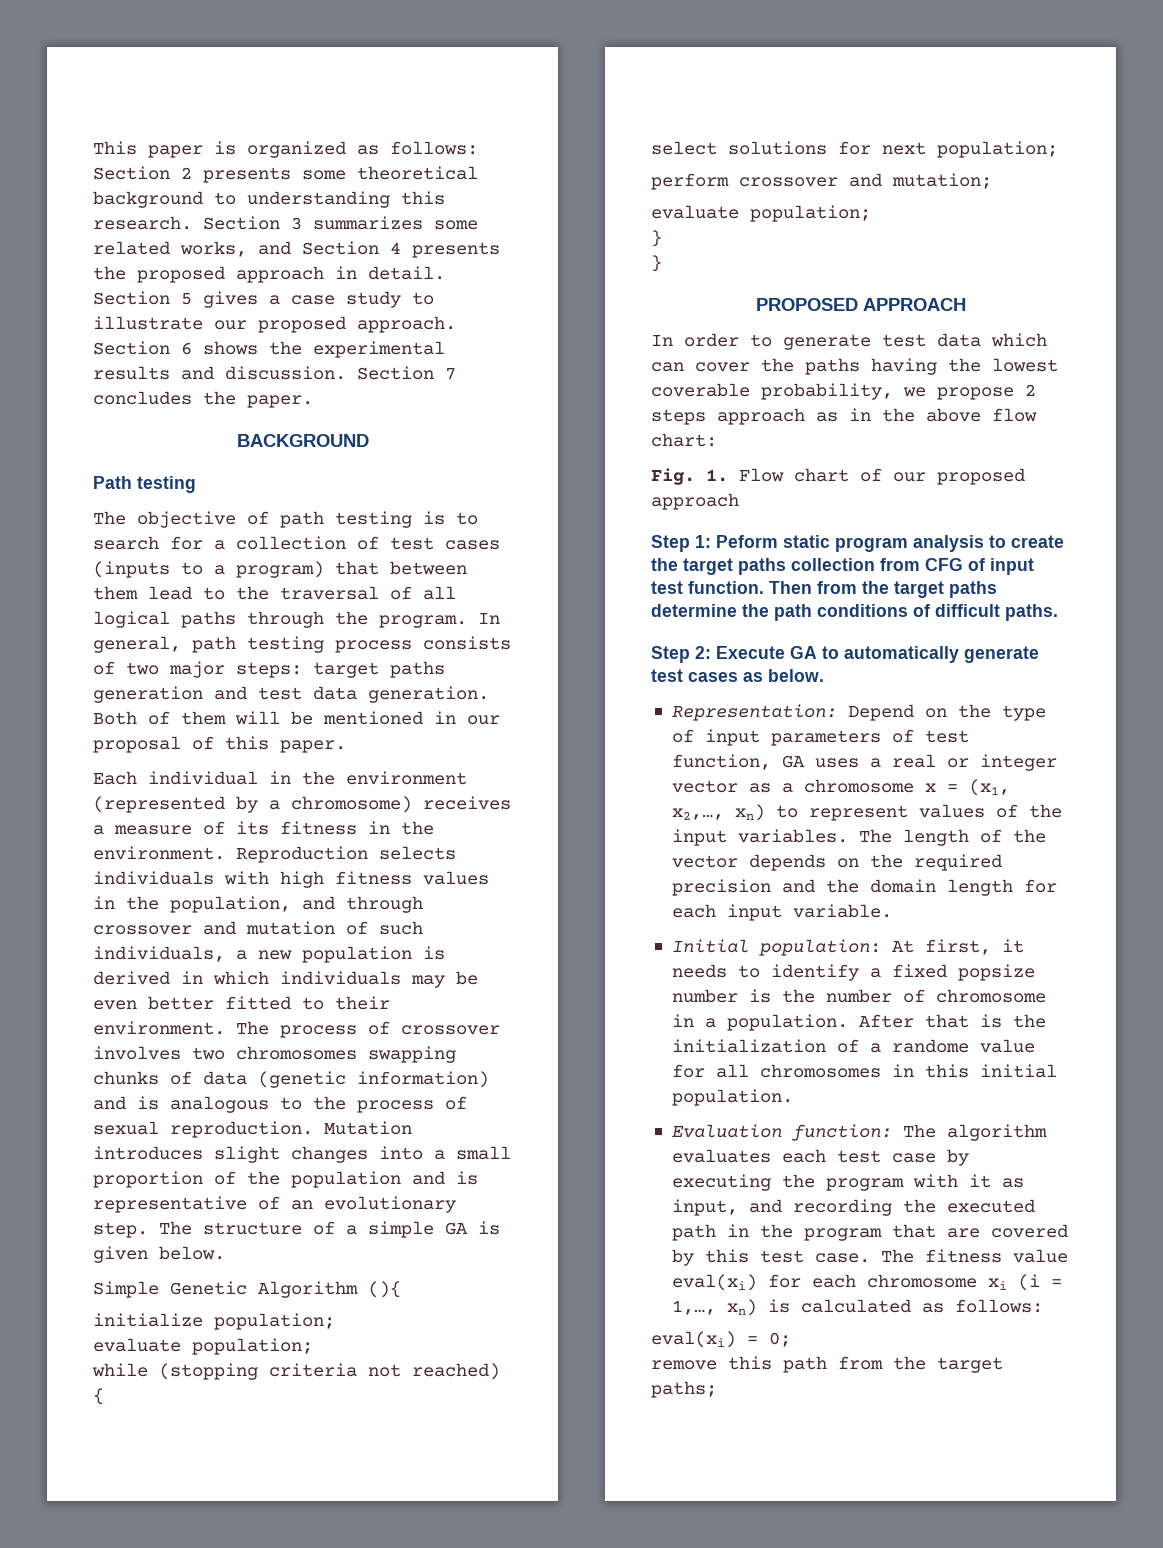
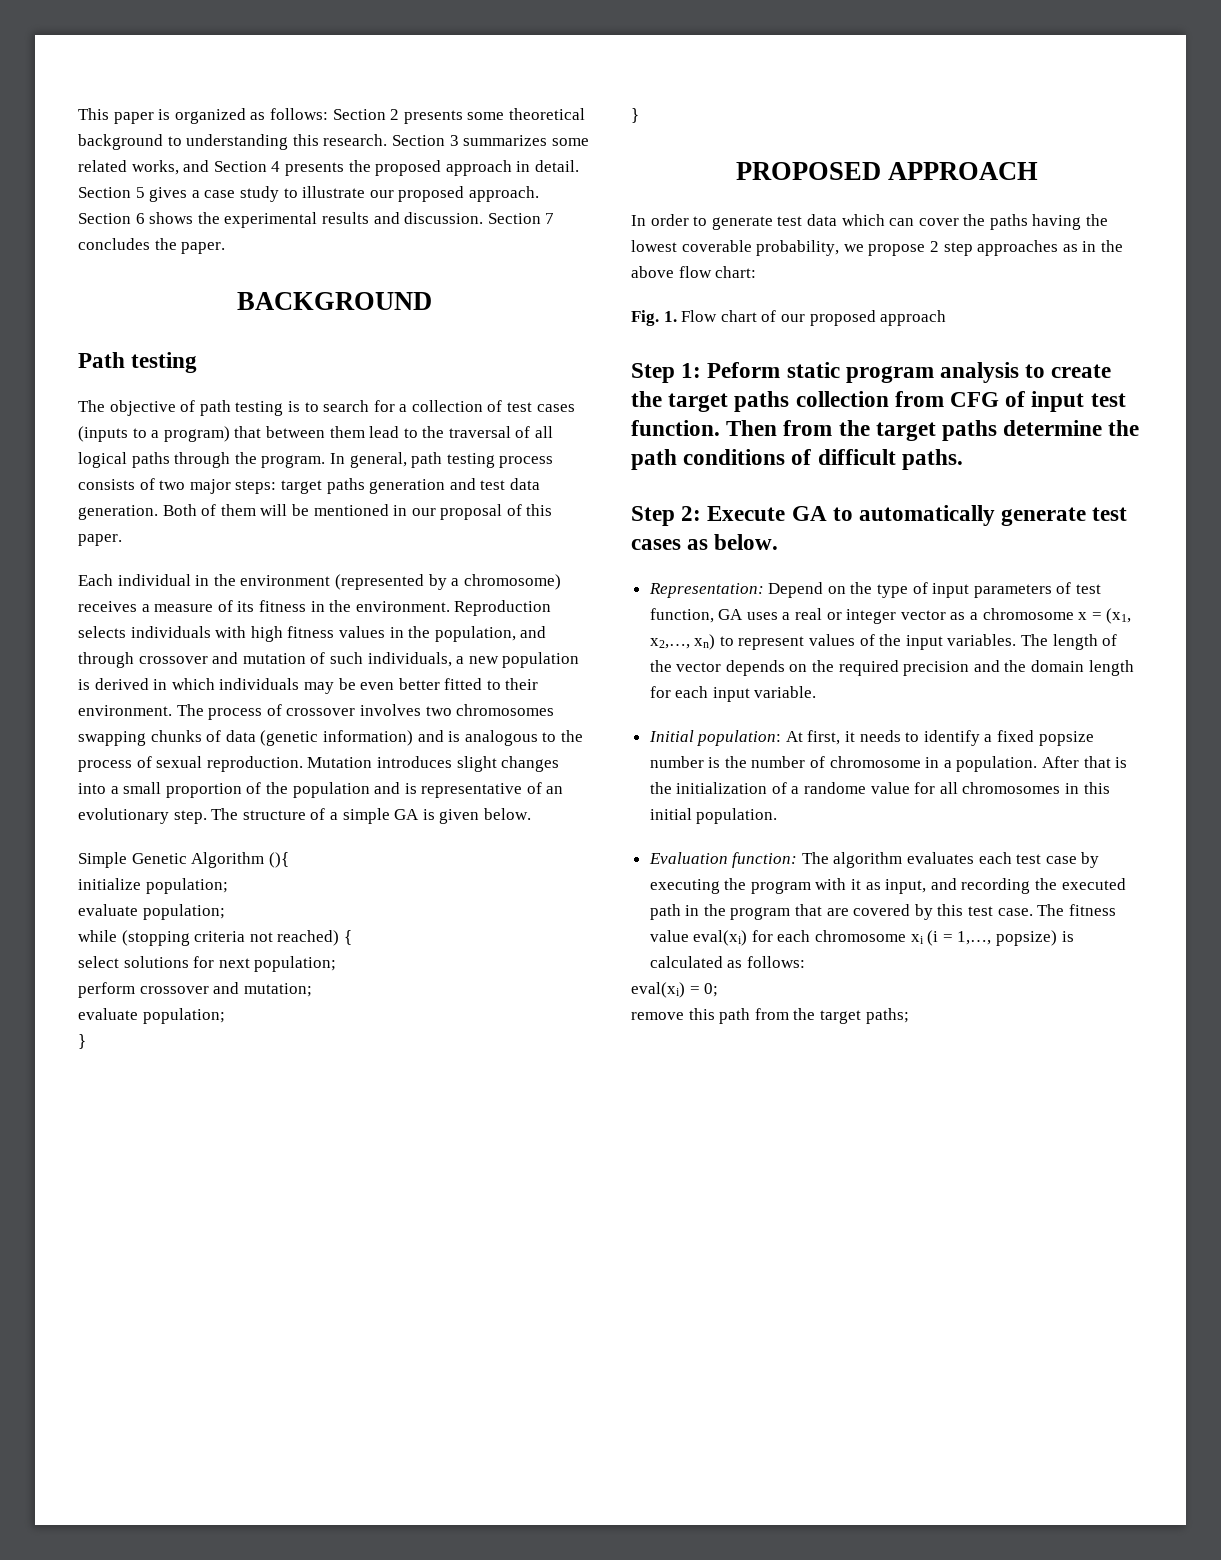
- In order to generate test data which can cover the paths having the lowest coverable probability, we propose 2 steps approach as in the above flow chart:
+ In order to generate test data which can cover the paths having the lowest coverable probability, we propose 2 step approaches as in the above flow chart:
- The fitness value eval(xi) for each chromosome xi (i = 1,…, xn) is calculated as follows:
+ The fitness value eval(xi) for each chromosome xi (i = 1,…, popsize) is calculated as follows:

